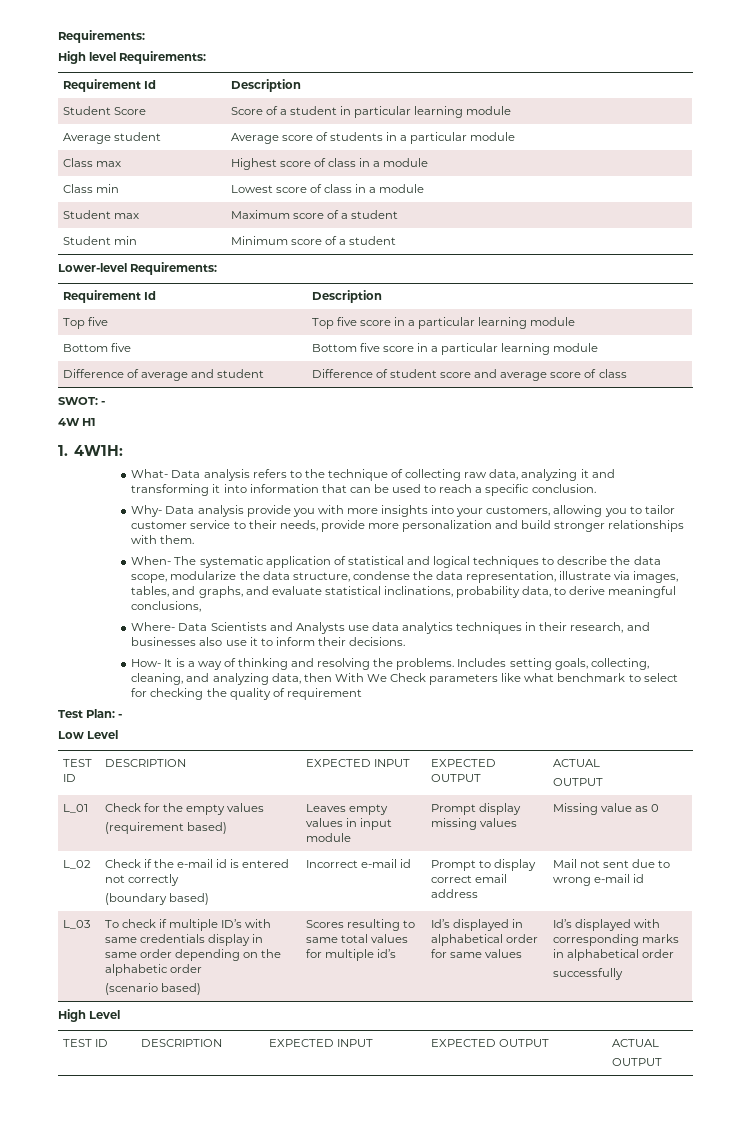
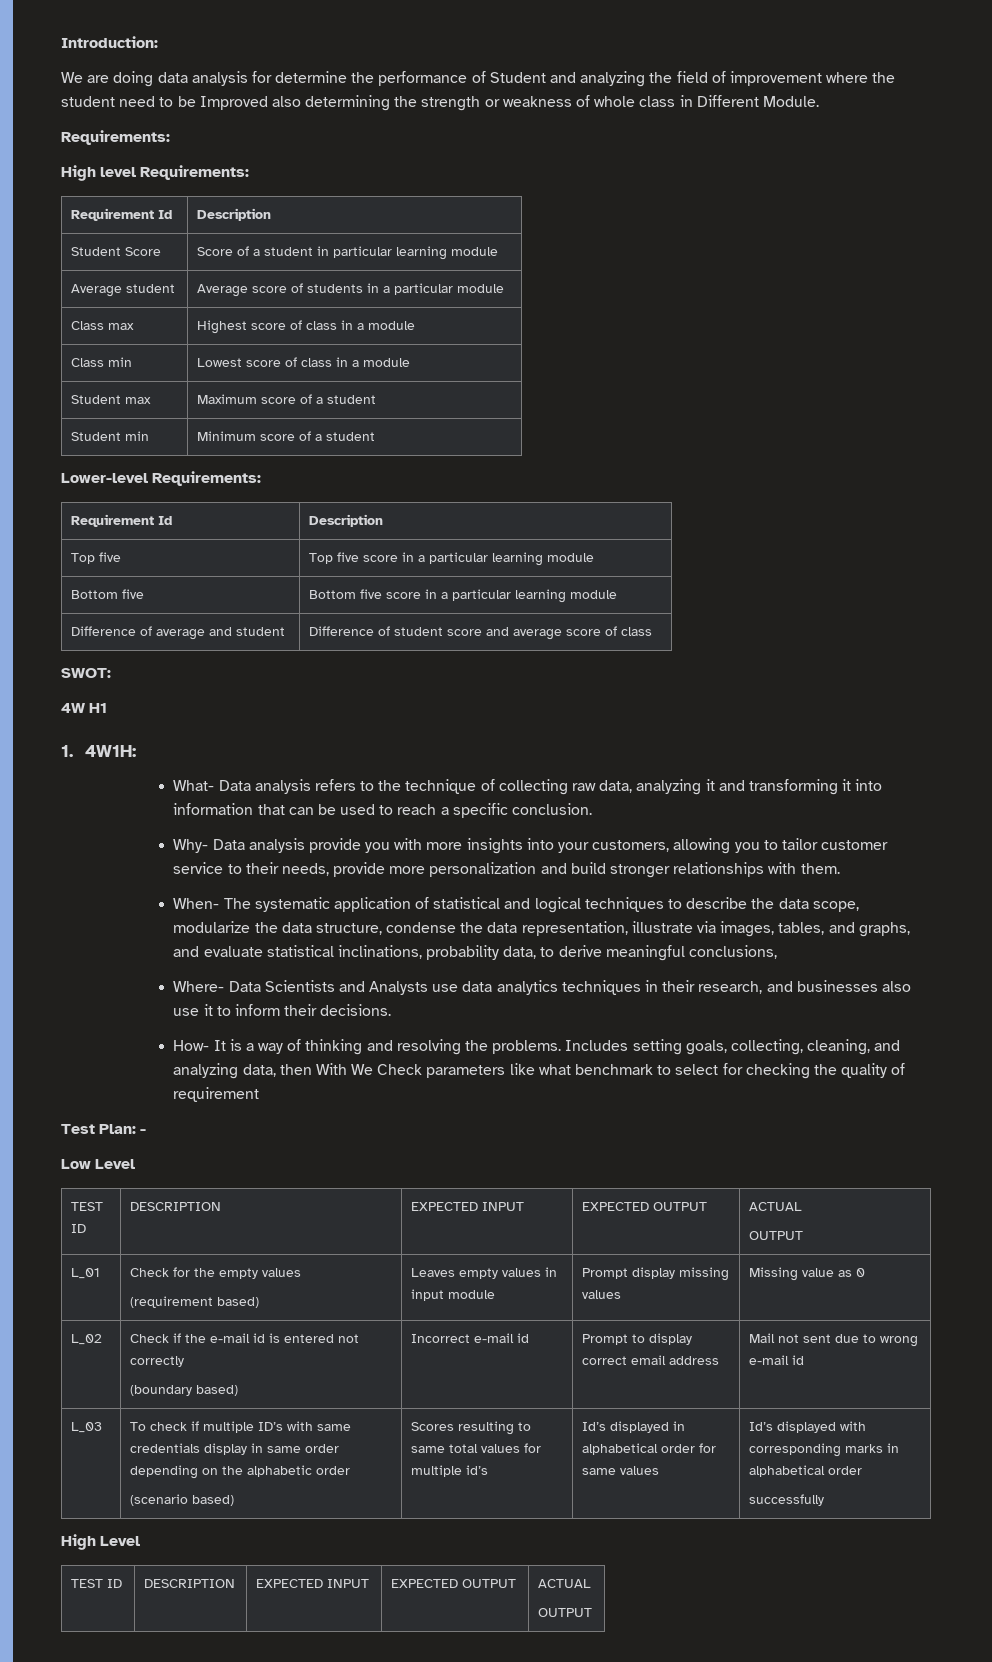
+ Introduction:
+ We are doing data analysis for determine the performance of Student and analyzing the field of improvement where the student need to be Improved also determining the strength or weakness of whole class in Different Module.
- SWOT: -
+ SWOT:

